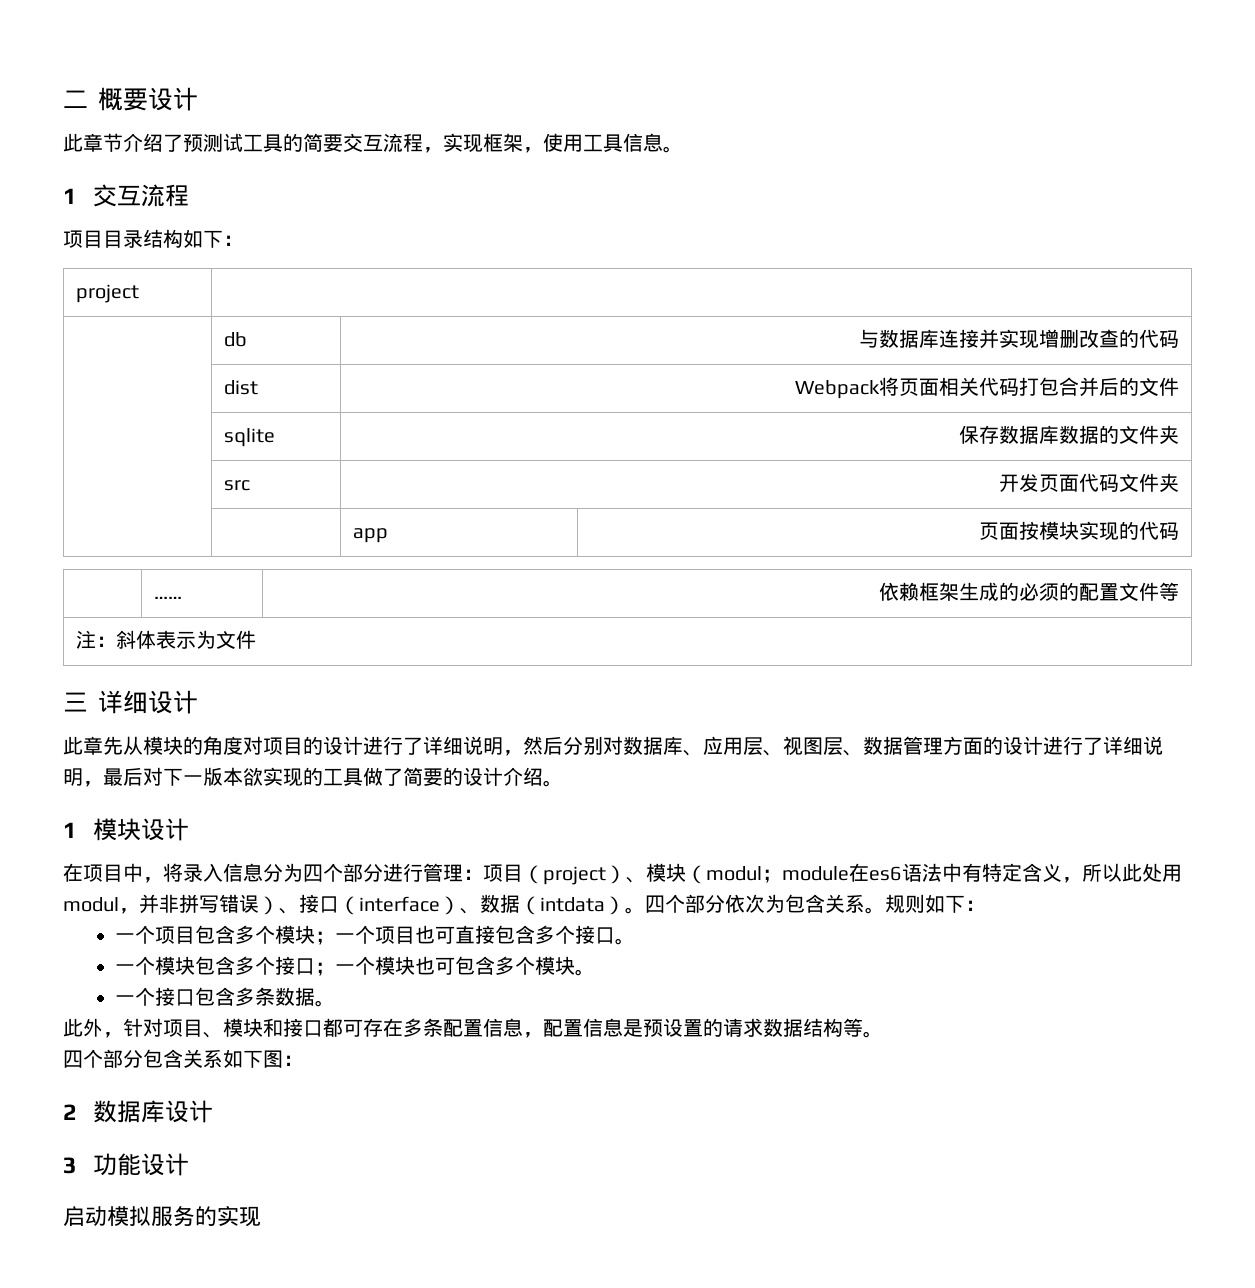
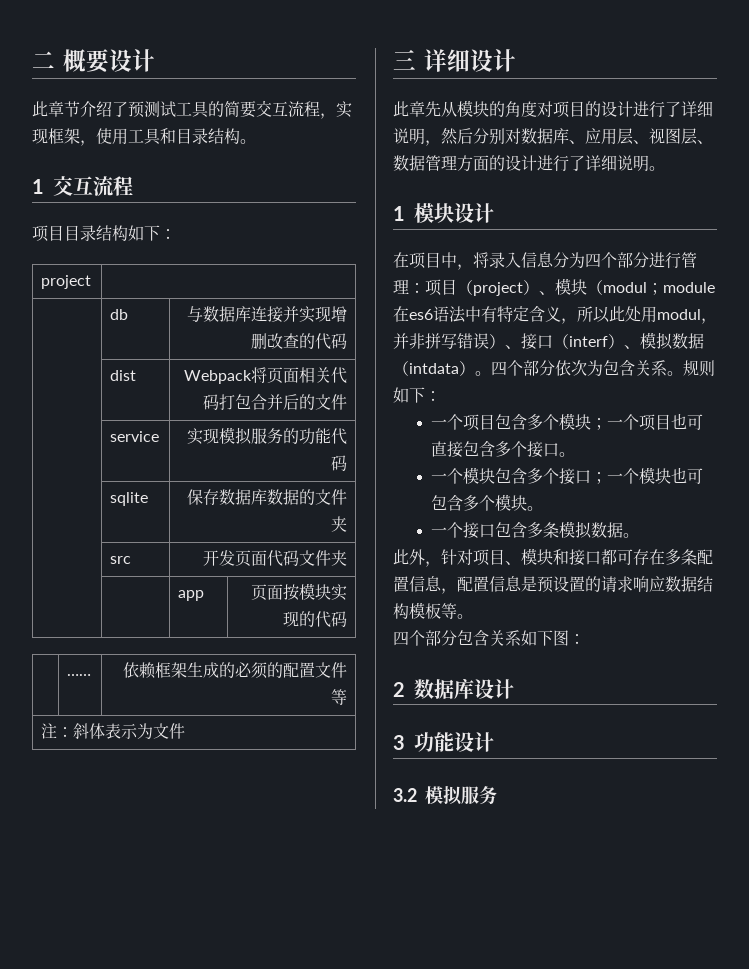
- 此章节介绍了预测试工具的简要交互流程，实现框架，使用工具信息。
+ 此章节介绍了预测试工具的简要交互流程，实现框架，使用工具和目录结构。
+ | service | 实现模拟服务的功能代码
- 此章先从模块的角度对项目的设计进行了详细说明，然后分别对数据库、应用层、视图层、数据管理方面的设计进行了详细说明，最后对下一版本欲实现的工具做了简要的设计介绍。
+ 此章先从模块的角度对项目的设计进行了详细说明，然后分别对数据库、应用层、视图层、数据管理方面的设计进行了详细说明。
- 在项目中，将录入信息分为四个部分进行管理：项目（project）、模块（modul；module在es6语法中有特定含义，所以此处用modul，并非拼写错误）、接口（interface）、数据（intdata）。
+ 在项目中，将录入信息分为四个部分进行管理：项目（project）、模块（modul；module在es6语法中有特定含义，所以此处用modul，并非拼写错误）、接口（interf）、模拟数据（intdata）。
- 一个接口包含多条数据。
+ 一个接口包含多条模拟数据。
- 此外，针对项目、模块和接口都可存在多条配置信息，配置信息是预设置的请求数据结构等。
+ 此外，针对项目、模块和接口都可存在多条配置信息，配置信息是预设置的请求响应数据结构模板等。
- 启动模拟服务的实现
+ 3.2模拟服务

